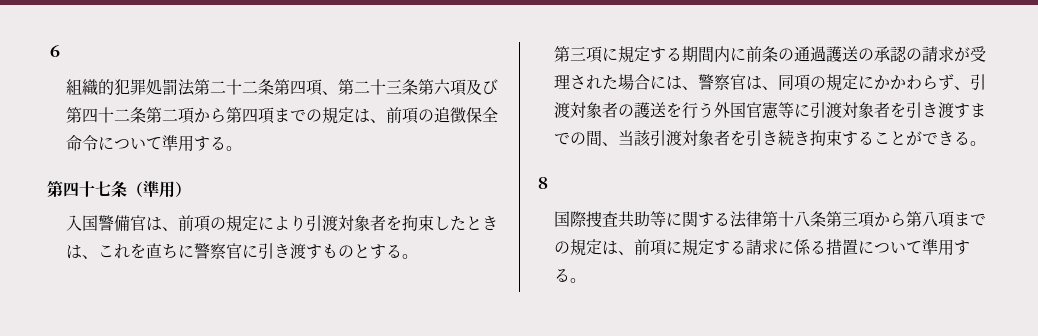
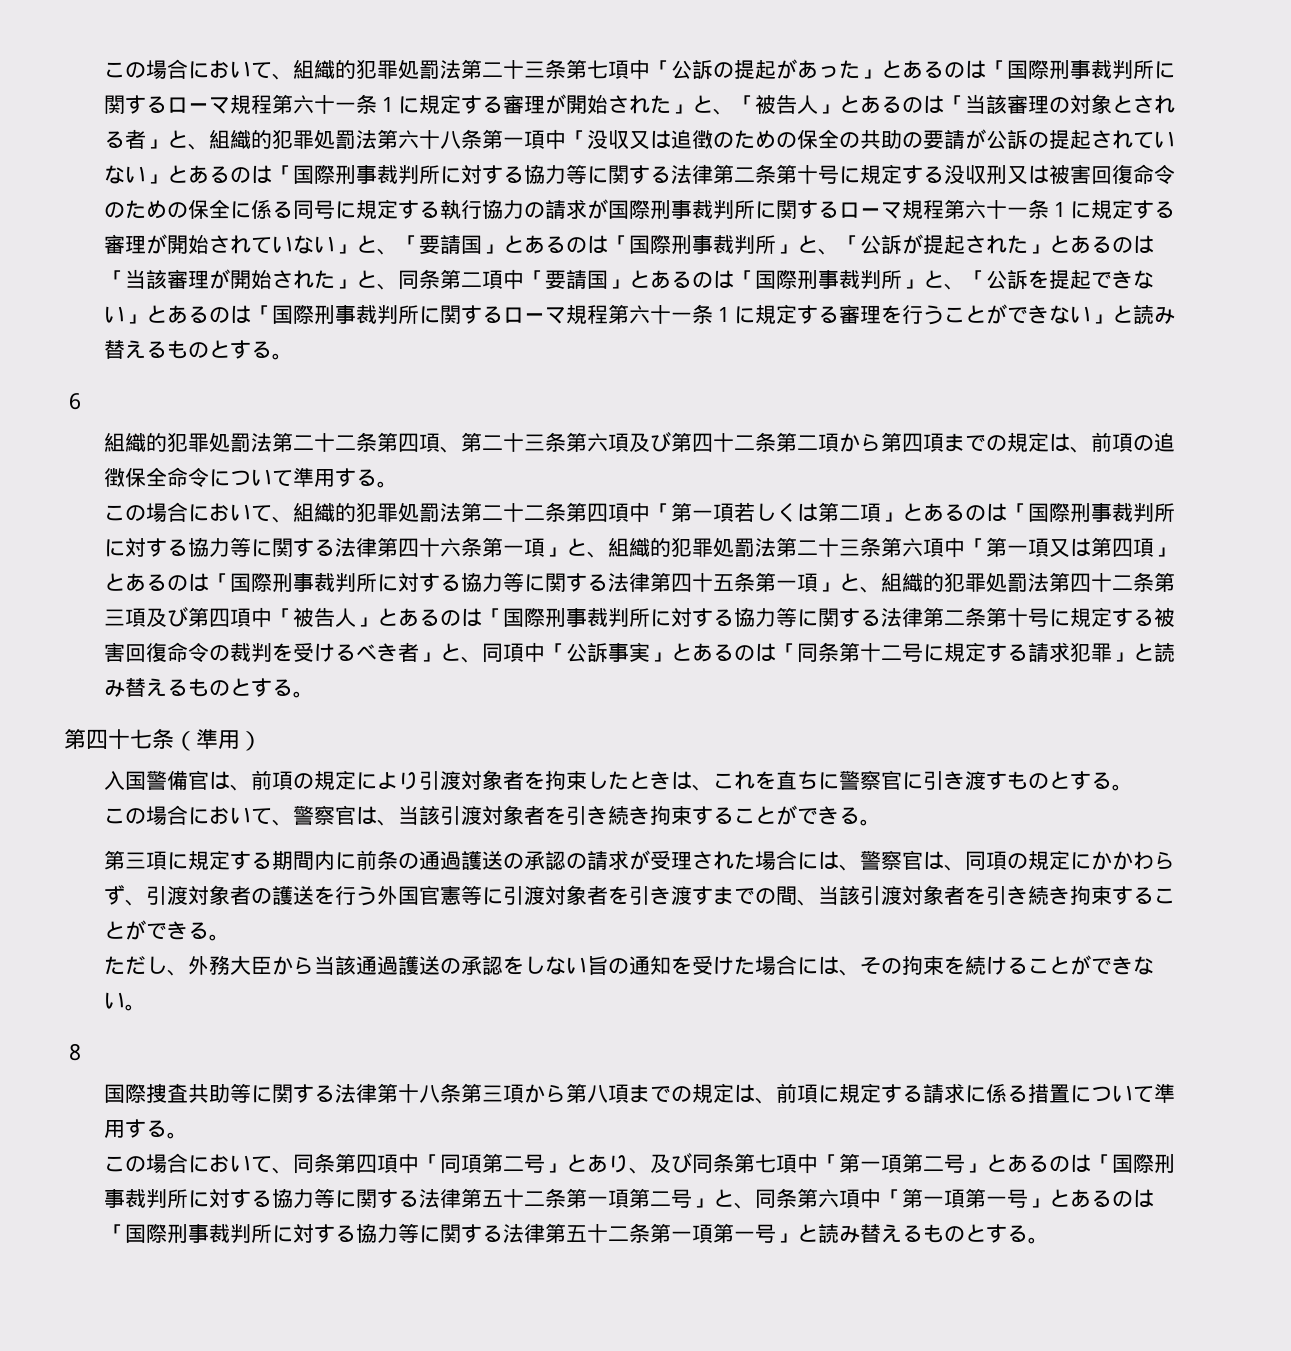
+ この場合において、組織的犯罪処罰法第二十三条第七項中「公訴の提起があった」とあるのは「国際刑事裁判所に関するローマ規程第六十一条１に規定する審理が開始された」と、「被告人」とあるのは「当該審理の対象とされる者」と、組織的犯罪処罰法第六十八条第一項中「没収又は追徴のための保全の共助の要請が公訴の提起されていない」とあるのは「国際刑事裁判所に対する協力等に関する法律第二条第十号に規定する没収刑又は被害回復命令のための保全に係る同号に規定する執行協力の請求が国際刑事裁判所に関するローマ規程第六十一条１に規定する審理が開始されていない」と、「要請国」とあるのは「国際刑事裁判所」と、「公訴が提起された」とあるのは「当該審理が開始された」と、同条第二項中「要請国」とあるのは「国際刑事裁判所」と、「公訴を提起できない」とあるのは「国際刑事裁判所に関するローマ規程第六十一条１に規定する審理を行うことができない」と読み替えるものとする。
+ この場合において、組織的犯罪処罰法第二十二条第四項中「第一項若しくは第二項」とあるのは「国際刑事裁判所に対する協力等に関する法律第四十六条第一項」と、組織的犯罪処罰法第二十三条第六項中「第一項又は第四項」とあるのは「国際刑事裁判所に対する協力等に関する法律第四十五条第一項」と、組織的犯罪処罰法第四十二条第三項及び第四項中「被告人」とあるのは「国際刑事裁判所に対する協力等に関する法律第二条第十号に規定する被害回復命令の裁判を受けるべき者」と、同項中「公訴事実」とあるのは「同条第十二号に規定する請求犯罪」と読み替えるものとする。
+ この場合において、警察官は、当該引渡対象者を引き続き拘束することができる。
+ ただし、外務大臣から当該通過護送の承認をしない旨の通知を受けた場合には、その拘束を続けることができない。
+ この場合において、同条第四項中「同項第二号」とあり、及び同条第七項中「第一項第二号」とあるのは「国際刑事裁判所に対する協力等に関する法律第五十二条第一項第二号」と、同条第六項中「第一項第一号」とあるのは「国際刑事裁判所に対する協力等に関する法律第五十二条第一項第一号」と読み替えるものとする。

